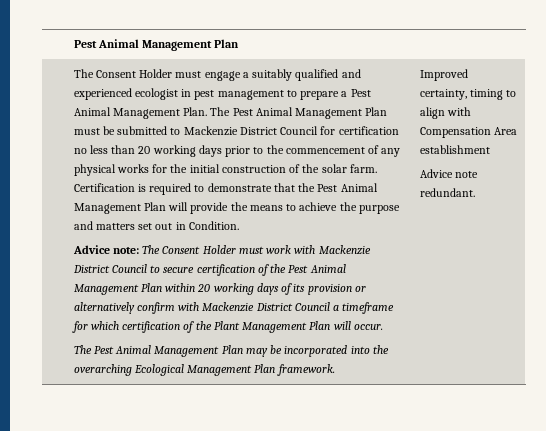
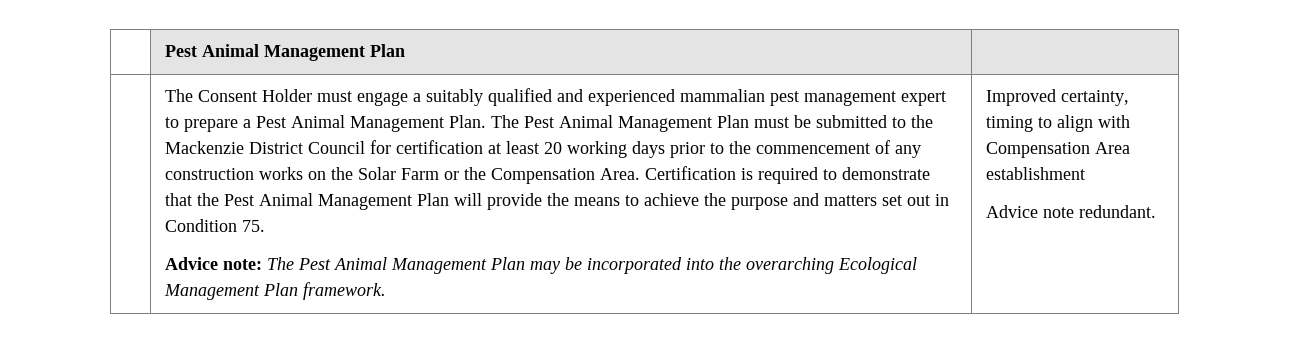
- The Consent Holder must engage a suitably qualified and experienced ecologist in pest management to prepare a Pest Animal Management Plan.
+ The Consent Holder must engage a suitably qualified and experienced mammalian pest management expert to prepare a Pest Animal Management Plan.
- The Pest Animal Management Plan must be submitted to Mackenzie District Council for certification no less than 20 working days prior to the commencement of any physical works for the initial construction of the solar farm.
+ The Pest Animal Management Plan must be submitted to the Mackenzie District Council for certification at least 20 working days prior to the commencement of any construction works on the Solar Farm or the Compensation Area.
- Certification is required to demonstrate that the Pest Animal Management Plan will provide the means to achieve the purpose and matters set out in Condition.
+ Certification is required to demonstrate that the Pest Animal Management Plan will provide the means to achieve the purpose and matters set out in Condition 75.
- Advice note: The Consent Holder must work with Mackenzie District Council to secure certification of the Pest Animal Management Plan within 20 working days of its provision or alternatively confirm with Mackenzie District Council a timeframe for which certification of the Plant Management Plan will occur.
- The Pest Animal Management Plan may be incorporated into the overarching Ecological Management Plan framework.
+ Advice note: The Pest Animal Management Plan may be incorporated into the overarching Ecological Management Plan framework.

